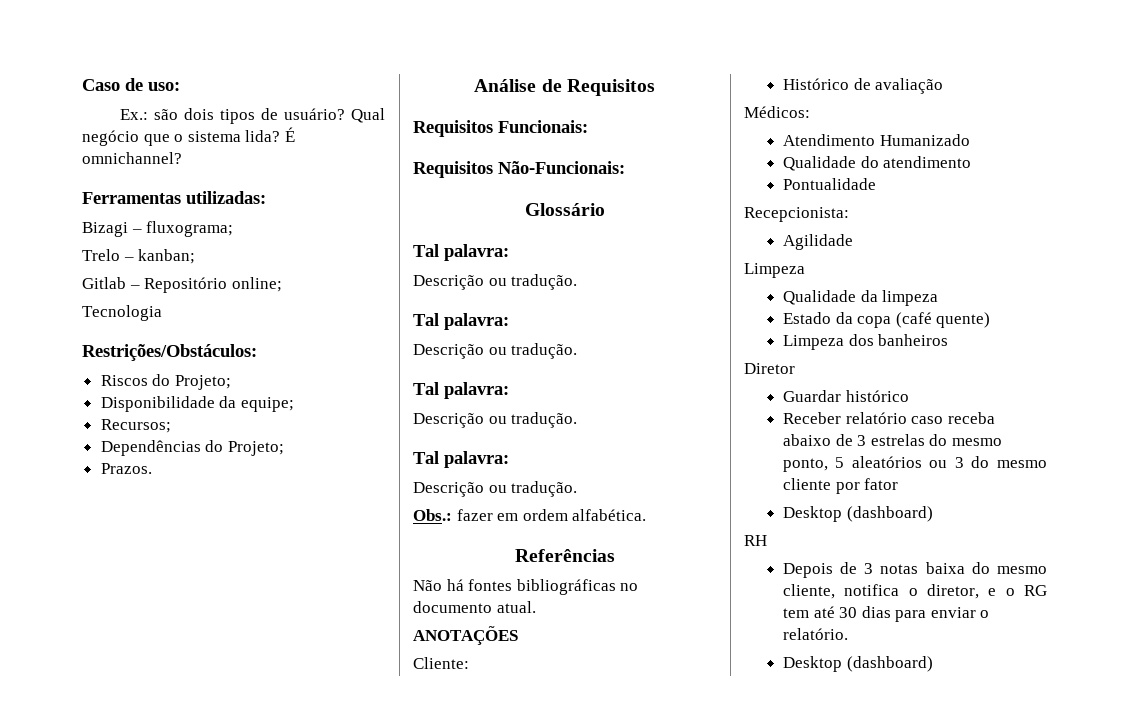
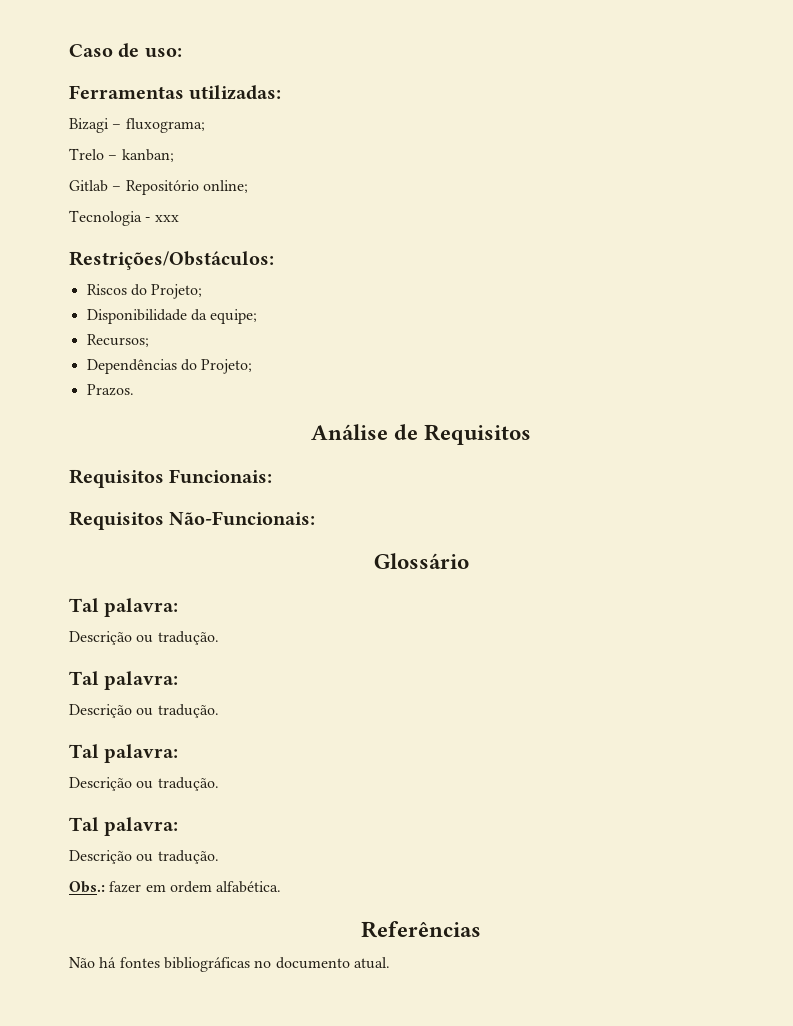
- Ex.: são dois tipos de usuário? Qual negócio que o sistema lida? É omnichannel?
- Tecnologia
+ Tecnologia - xxx
- ANOTAÇÕES
- Cliente:
- Histórico de avaliação
- Médicos:
- Atendimento Humanizado
- Qualidade do atendimento
- Pontualidade
- Recepcionista:
- Agilidade
- Limpeza
- Qualidade da limpeza
- Estado da copa (café quente)
- Limpeza dos banheiros
- Diretor
- Guardar histórico
- Receber relatório caso receba abaixo de 3 estrelas do mesmo ponto, 5 aleatórios ou 3 do mesmo cliente por fator
- Desktop (dashboard)
- RH
- Depois de 3 notas baixa do mesmo cliente, notifica o diretor, e o RG tem até 30 dias para enviar o relatório.
- Desktop (dashboard)

